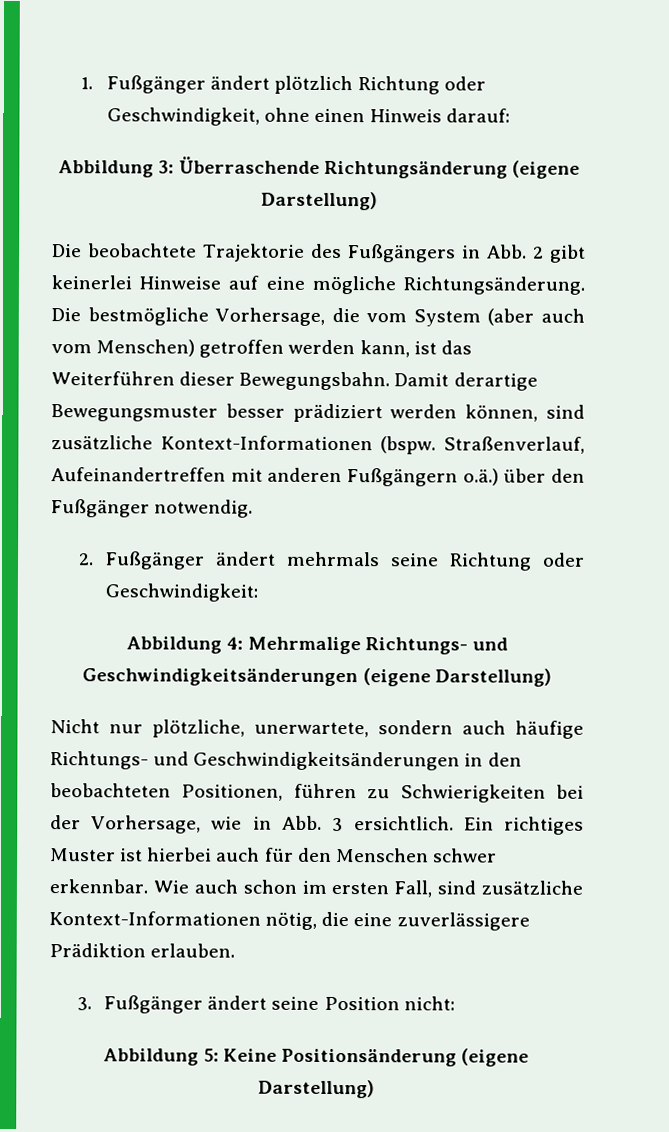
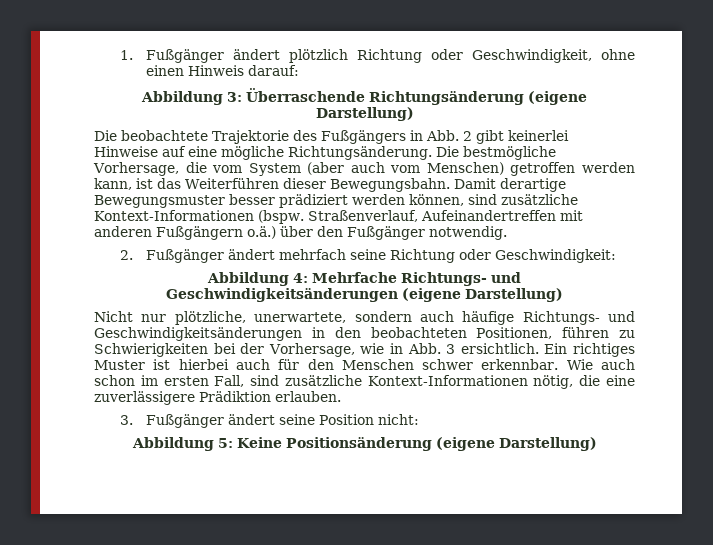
- 2. Fußgänger ändert mehrmals seine Richtung oder Geschwindigkeit:
+ 2. Fußgänger ändert mehrfach seine Richtung oder Geschwindigkeit:
- Abbildung 4: Mehrmalige Richtungs- und Geschwindigkeitsänderungen (eigene Darstellung)
+ Abbildung 4: Mehrfache Richtungs- und Geschwindigkeitsänderungen (eigene Darstellung)

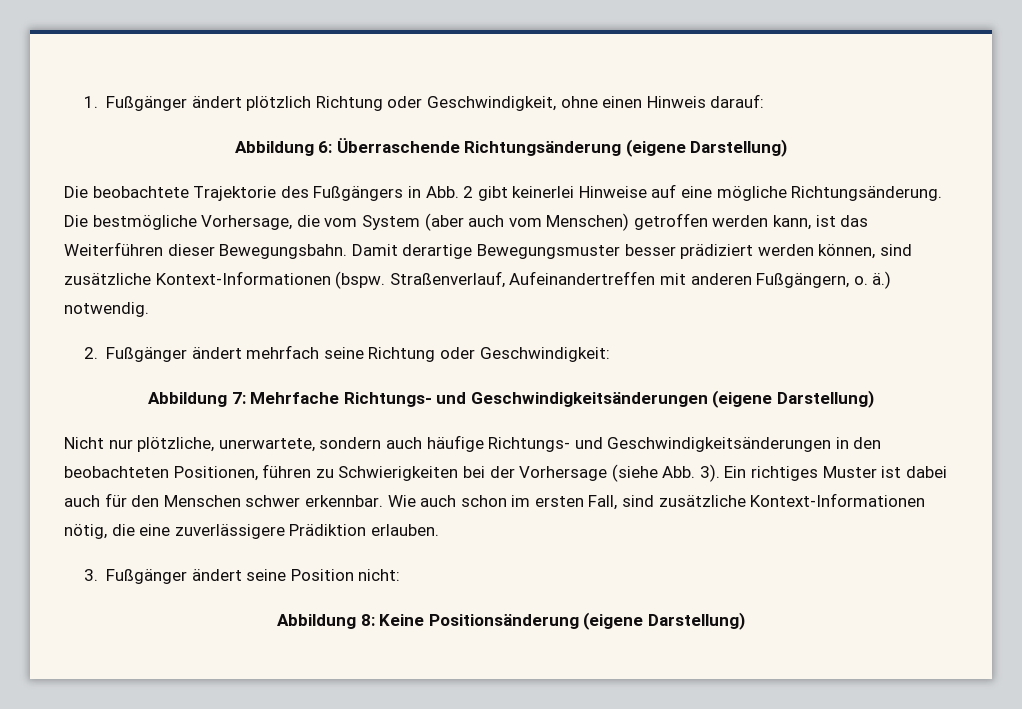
- Abbildung 3: Überraschende Richtungsänderung (eigene Darstellung)
+ Abbildung 6: Überraschende Richtungsänderung (eigene Darstellung)
- Straßenverlauf, Aufeinandertreffen mit anderen Fußgängern o.ä.) über den Fußgänger notwendig.
+ Straßenverlauf, Aufeinandertreffen mit anderen Fußgängern, o. ä.) notwendig.
- Abbildung 4: Mehrfache Richtungs- und Geschwindigkeitsänderungen (eigene Darstellung)
+ Abbildung 7: Mehrfache Richtungs- und Geschwindigkeitsänderungen (eigene Darstellung)
- Nicht nur plötzliche, unerwartete, sondern auch häufige Richtungs- und Geschwindigkeitsänderungen in den beobachteten Positionen, führen zu Schwierigkeiten bei der Vorhersage, wie in Abb. 3 ersichtlich.
+ Nicht nur plötzliche, unerwartete, sondern auch häufige Richtungs- und Geschwindigkeitsänderungen in den beobachteten Positionen, führen zu Schwierigkeiten bei der Vorhersage (siehe Abb. 3).
- Ein richtiges Muster ist hierbei auch für den Menschen schwer erkennbar.
+ Ein richtiges Muster ist dabei auch für den Menschen schwer erkennbar.
- Abbildung 5: Keine Positionsänderung (eigene Darstellung)
+ Abbildung 8: Keine Positionsänderung (eigene Darstellung)

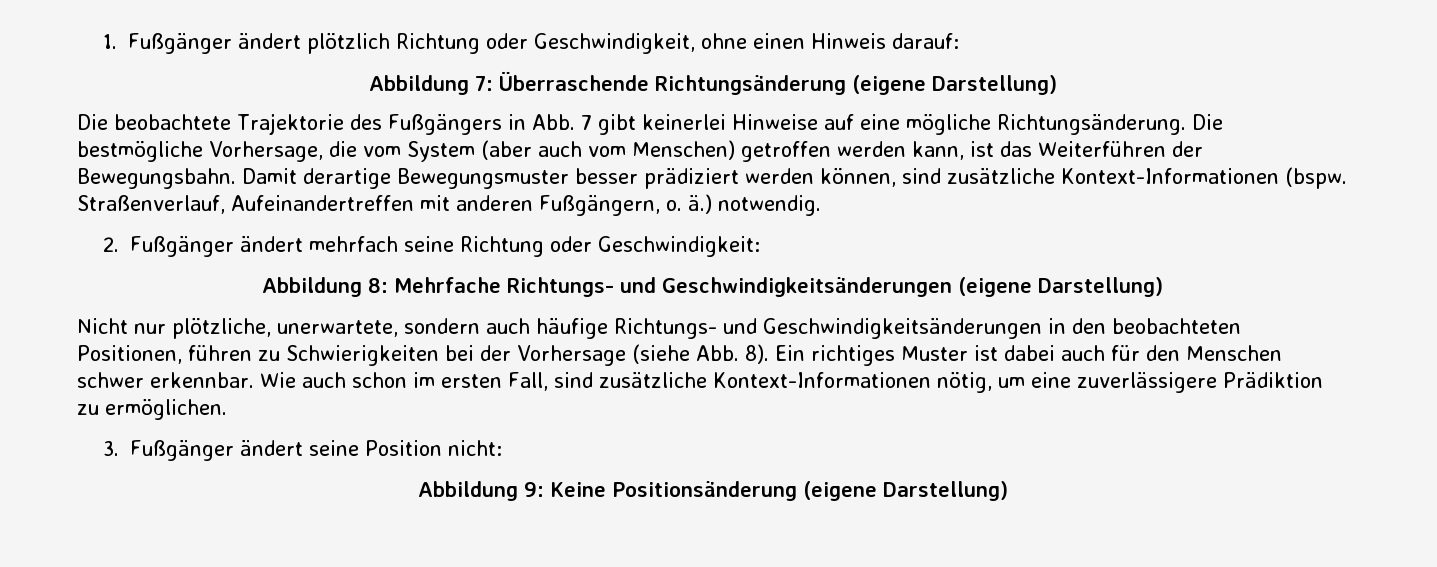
- Abbildung 6: Überraschende Richtungsänderung (eigene Darstellung)
+ Abbildung 7: Überraschende Richtungsänderung (eigene Darstellung)
- Die beobachtete Trajektorie des Fußgängers in Abb. 2 gibt keinerlei Hinweise auf eine mögliche Richtungsänderung.
+ Die beobachtete Trajektorie des Fußgängers in Abb. 7 gibt keinerlei Hinweise auf eine mögliche Richtungsänderung.
- Die bestmögliche Vorhersage, die vom System (aber auch vom Menschen) getroffen werden kann, ist das Weiterführen dieser Bewegungsbahn.
+ Die bestmögliche Vorhersage, die vom System (aber auch vom Menschen) getroffen werden kann, ist das Weiterführen der Bewegungsbahn.
- Abbildung 7: Mehrfache Richtungs- und Geschwindigkeitsänderungen (eigene Darstellung)
+ Abbildung 8: Mehrfache Richtungs- und Geschwindigkeitsänderungen (eigene Darstellung)
- Nicht nur plötzliche, unerwartete, sondern auch häufige Richtungs- und Geschwindigkeitsänderungen in den beobachteten Positionen, führen zu Schwierigkeiten bei der Vorhersage (siehe Abb. 3).
+ Nicht nur plötzliche, unerwartete, sondern auch häufige Richtungs- und Geschwindigkeitsänderungen in den beobachteten Positionen, führen zu Schwierigkeiten bei der Vorhersage (siehe Abb. 8).
- Wie auch schon im ersten Fall, sind zusätzliche Kontext-Informationen nötig, die eine zuverlässigere Prädiktion erlauben.
+ Wie auch schon im ersten Fall, sind zusätzliche Kontext-Informationen nötig, um eine zuverlässigere Prädiktion zu ermöglichen.
- Abbildung 8: Keine Positionsänderung (eigene Darstellung)
+ Abbildung 9: Keine Positionsänderung (eigene Darstellung)

